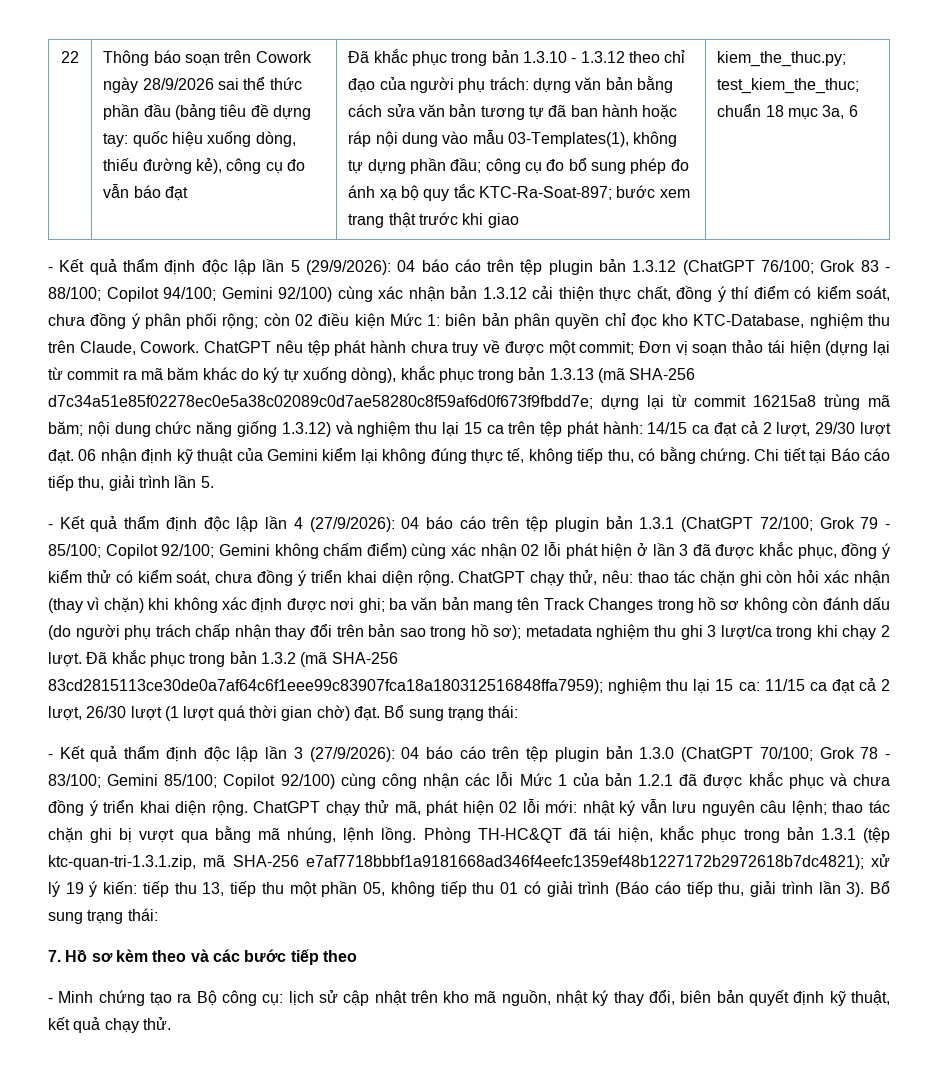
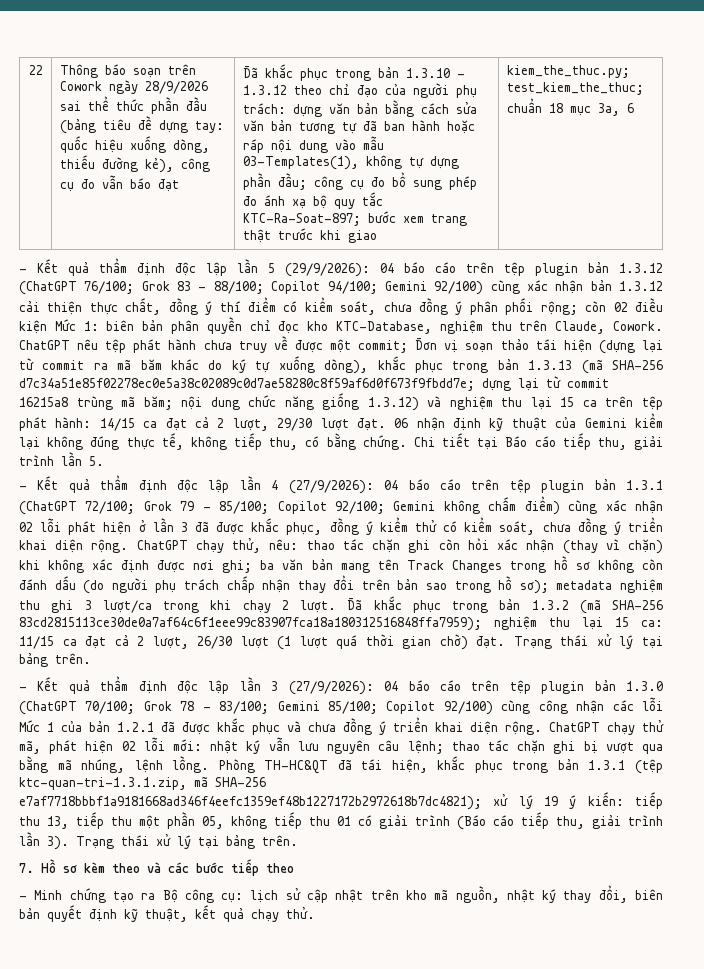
- Đã khắc phục trong bản 1.3.2 (mã SHA-256 83cd2815113ce30de0a7af64c6f1eee99c83907fca18a180312516848ffa7959); nghiệm thu lại 15 ca: 11/15 ca đạt cả 2 lượt, 26/30 lượt (1 lượt quá thời gian chờ) đạt. Bổ sung trạng thái:
+ Đã khắc phục trong bản 1.3.2 (mã SHA-256 83cd2815113ce30de0a7af64c6f1eee99c83907fca18a180312516848ffa7959); nghiệm thu lại 15 ca: 11/15 ca đạt cả 2 lượt, 26/30 lượt (1 lượt quá thời gian chờ) đạt. Trạng thái xử lý tại bảng trên.
- Phòng TH-HC&QT đã tái hiện, khắc phục trong bản 1.3.1 (tệp ktc-quan-tri-1.3.1.zip, mã SHA-256 e7af7718bbbf1a9181668ad346f4eefc1359ef48b1227172b2972618b7dc4821); xử lý 19 ý kiến: tiếp thu 13, tiếp thu một phần 05, không tiếp thu 01 có giải trình (Báo cáo tiếp thu, giải trình lần 3). Bổ sung trạng thái:
+ Phòng TH-HC&QT đã tái hiện, khắc phục trong bản 1.3.1 (tệp ktc-quan-tri-1.3.1.zip, mã SHA-256 e7af7718bbbf1a9181668ad346f4eefc1359ef48b1227172b2972618b7dc4821); xử lý 19 ý kiến: tiếp thu 13, tiếp thu một phần 05, không tiếp thu 01 có giải trình (Báo cáo tiếp thu, giải trình lần 3). Trạng thái xử lý tại bảng trên.

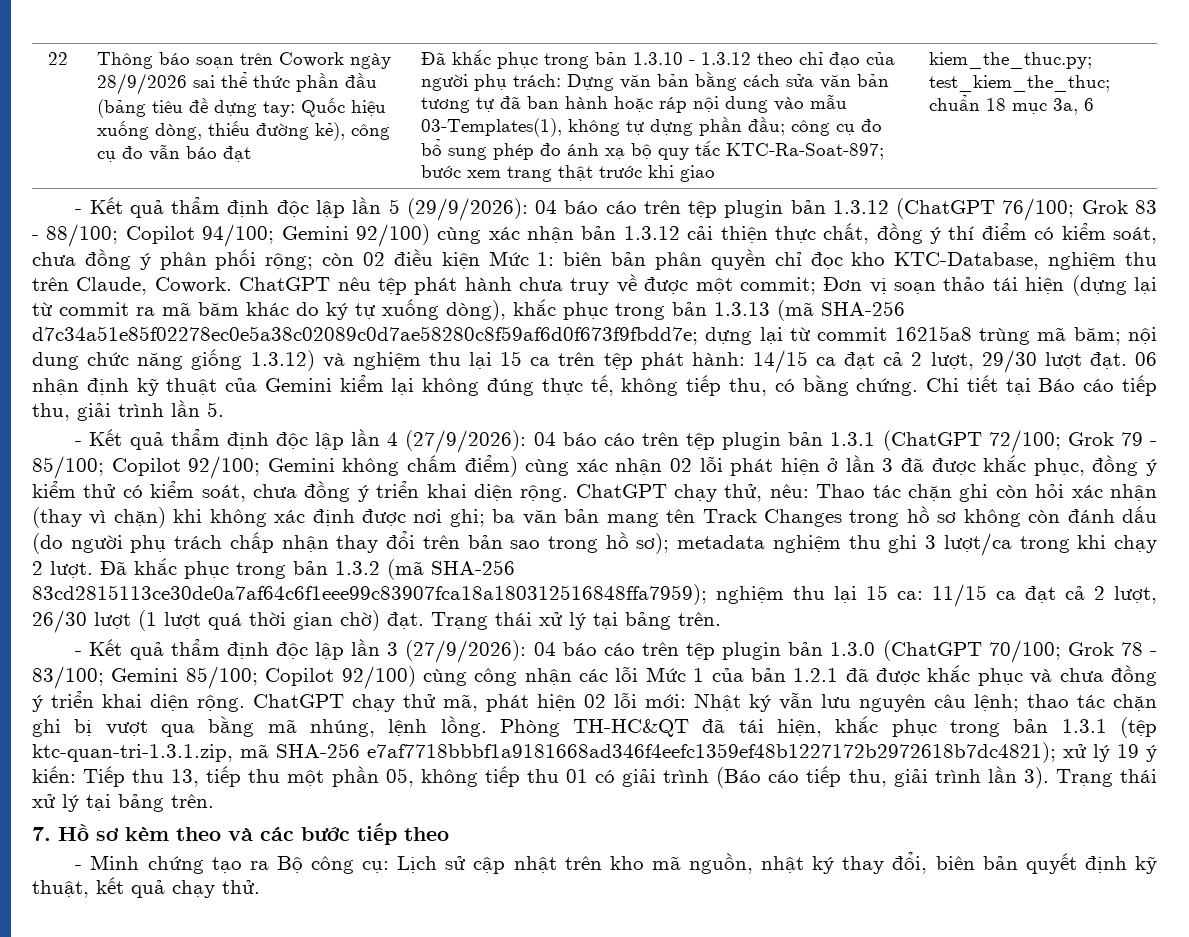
- Thông báo soạn trên Cowork ngày 28/9/2026 sai thể thức phần đầu (bảng tiêu đề dựng tay: quốc hiệu xuống dòng, thiếu đường kẻ), công cụ đo vẫn báo đạt
+ Thông báo soạn trên Cowork ngày 28/9/2026 sai thể thức phần đầu (bảng tiêu đề dựng tay: Quốc hiệu xuống dòng, thiếu đường kẻ), công cụ đo vẫn báo đạt
- Đã khắc phục trong bản 1.3.10 - 1.3.12 theo chỉ đạo của người phụ trách: dựng văn bản bằng cách sửa văn bản tương tự đã ban hành hoặc ráp nội dung vào mẫu 03-Templates(1), không tự dựng phần đầu; công cụ đo bổ sung phép đo ánh xạ bộ quy tắc KTC-Ra-Soat-897; bước xem trang thật trước khi giao
+ Đã khắc phục trong bản 1.3.10 - 1.3.12 theo chỉ đạo của người phụ trách: Dựng văn bản bằng cách sửa văn bản tương tự đã ban hành hoặc ráp nội dung vào mẫu 03-Templates(1), không tự dựng phần đầu; công cụ đo bổ sung phép đo ánh xạ bộ quy tắc KTC-Ra-Soat-897; bước xem trang thật trước khi giao
- ChatGPT chạy thử, nêu: thao tác chặn ghi còn hỏi xác nhận (thay vì chặn) khi không xác định được nơi ghi; ba văn bản mang tên Track Changes trong hồ sơ không còn đánh dấu (do người phụ trách chấp nhận thay đổi trên bản sao trong hồ sơ); metadata nghiệm thu ghi 3 lượt/ca trong khi chạy 2 lượt.
+ ChatGPT chạy thử, nêu: Thao tác chặn ghi còn hỏi xác nhận (thay vì chặn) khi không xác định được nơi ghi; ba văn bản mang tên Track Changes trong hồ sơ không còn đánh dấu (do người phụ trách chấp nhận thay đổi trên bản sao trong hồ sơ); metadata nghiệm thu ghi 3 lượt/ca trong khi chạy 2 lượt.
- ChatGPT chạy thử mã, phát hiện 02 lỗi mới: nhật ký vẫn lưu nguyên câu lệnh; thao tác chặn ghi bị vượt qua bằng mã nhúng, lệnh lồng.
+ ChatGPT chạy thử mã, phát hiện 02 lỗi mới: Nhật ký vẫn lưu nguyên câu lệnh; thao tác chặn ghi bị vượt qua bằng mã nhúng, lệnh lồng.
- Phòng TH-HC&QT đã tái hiện, khắc phục trong bản 1.3.1 (tệp ktc-quan-tri-1.3.1.zip, mã SHA-256 e7af7718bbbf1a9181668ad346f4eefc1359ef48b1227172b2972618b7dc4821); xử lý 19 ý kiến: tiếp thu 13, tiếp thu một phần 05, không tiếp thu 01 có giải trình (Báo cáo tiếp thu, giải trình lần 3).
+ Phòng TH-HC&QT đã tái hiện, khắc phục trong bản 1.3.1 (tệp ktc-quan-tri-1.3.1.zip, mã SHA-256 e7af7718bbbf1a9181668ad346f4eefc1359ef48b1227172b2972618b7dc4821); xử lý 19 ý kiến: Tiếp thu 13, tiếp thu một phần 05, không tiếp thu 01 có giải trình (Báo cáo tiếp thu, giải trình lần 3).
- - Minh chứng tạo ra Bộ công cụ: lịch sử cập nhật trên kho mã nguồn, nhật ký thay đổi, biên bản quyết định kỹ thuật, kết quả chạy thử.
+ - Minh chứng tạo ra Bộ công cụ: Lịch sử cập nhật trên kho mã nguồn, nhật ký thay đổi, biên bản quyết định kỹ thuật, kết quả chạy thử.

